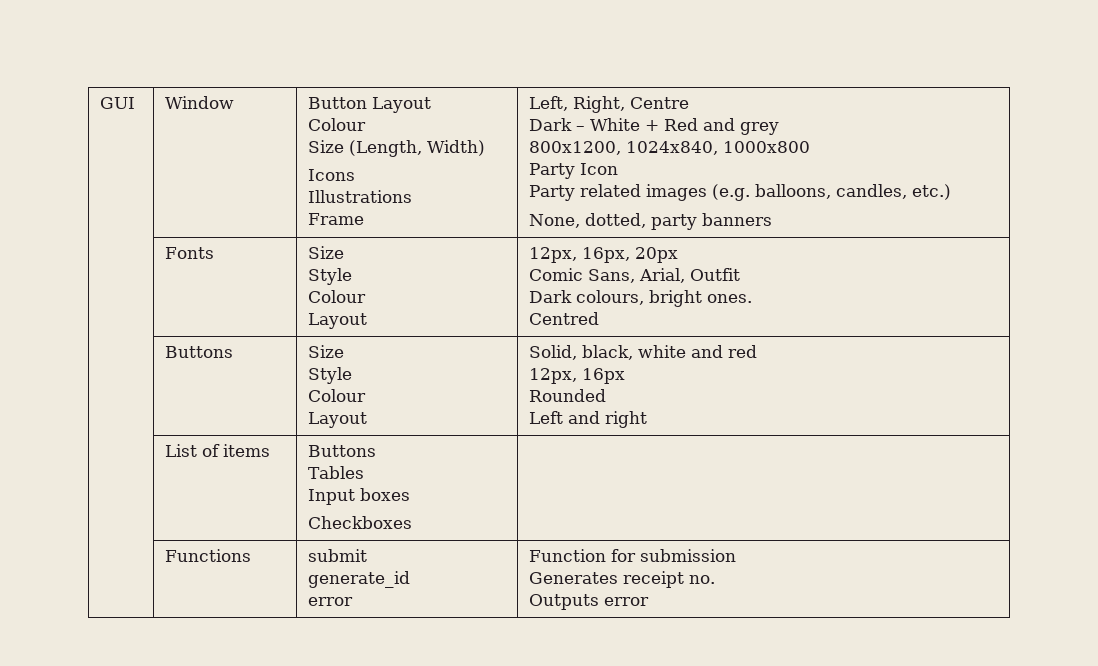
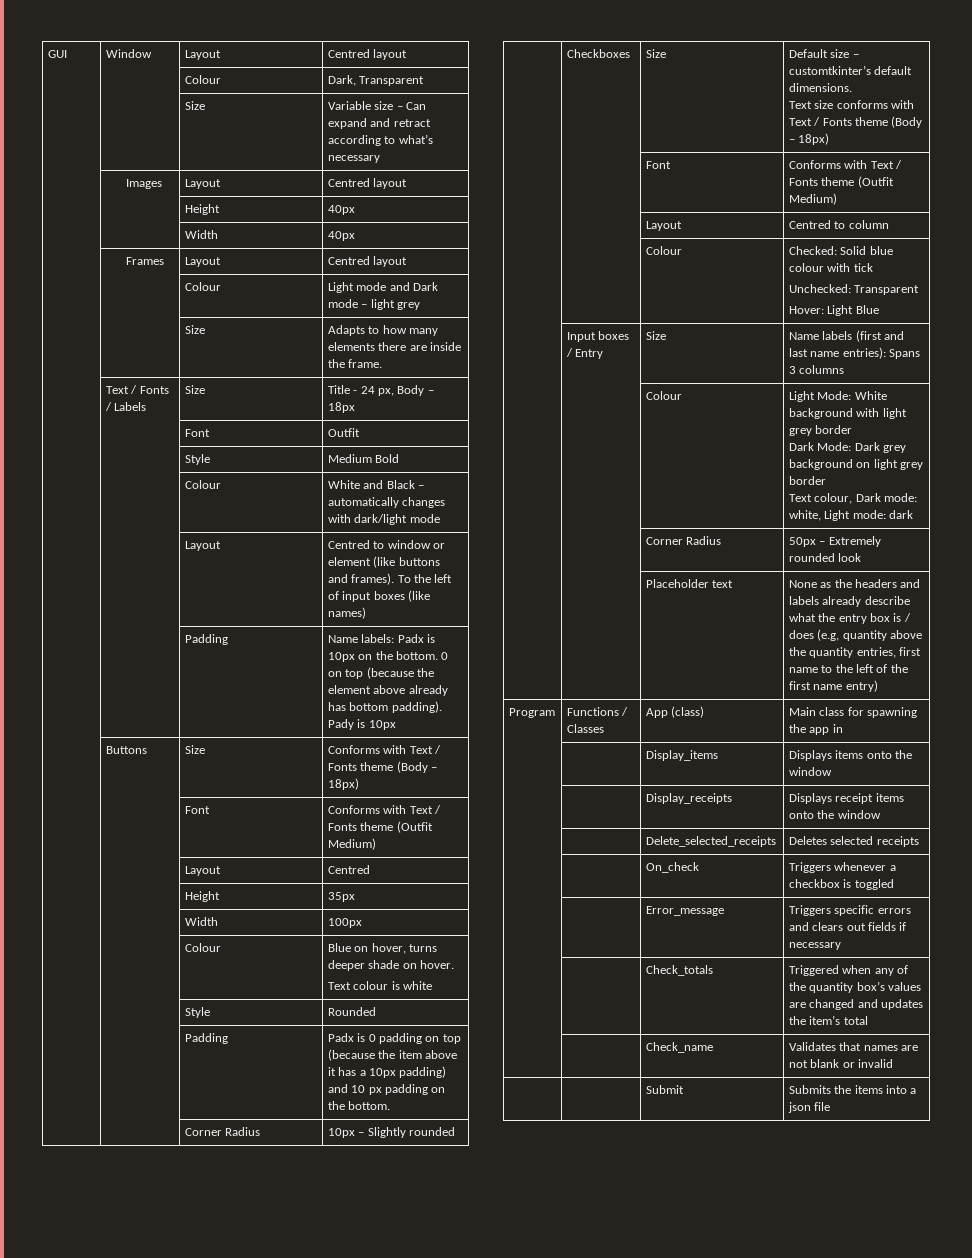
- GUI | Window | Button Layout
- Colour
- Size (Length, Width)
- Icons
- Illustrations
- Frame | Left, Right, Centre
- Dark – White + Red and grey
- 800x1200, 1024x840, 1000x800
- Party Icon
- Party related images (e.g. balloons, candles, etc.)
- None, dotted, party banners
- | Fonts | Size
- Style
- Colour
- Layout | 12px, 16px, 20px
- Comic Sans, Arial, Outfit
- Dark colours, bright ones.
- Centred
- | Buttons | Size
- Style
- Colour
- Layout | Solid, black, white and red
- 12px, 16px
- Rounded
- Left and right
- | List of items | Buttons
- Tables
- Input boxes
- Checkboxes |
- | Functions | submit
- generate_id
- error | Function for submission
- Generates receipt no.
- Outputs error
+ GUI | Window | Layout | Centred layout
+ | | Colour | Dark, Transparent
+ | | Size | Variable size – Can expand and retract according to what’s necessary
+ | Images | Layout | Centred layout
+ | | Height | 40px
+ | | Width | 40px
+ | Frames | Layout | Centred layout
+ | | Colour | Light mode and Dark mode – light grey
+ | | Size | Adapts to how many elements there are inside the frame.
+ | Text / Fonts / Labels | Size | Title - 24 px, Body – 18px
+ | | Font | Outfit
+ | | Style | Medium Bold
+ | | Colour | White and Black – automatically changes with dark/light mode
+ | | Layout | Centred to window or element (like buttons and frames). To the left of input boxes (like names)
+ | | Padding | Name labels: Padx is 10px on the bottom. 0 on top (because the element above already has bottom padding). Pady is 10px
+ | Buttons | Size | Conforms with Text / Fonts theme (Body – 18px)
+ | | Font | Conforms with Text / Fonts theme (Outfit Medium)
+ | | Layout | Centred
+ | | Height | 35px
+ | | Width | 100px
+ | | Colour | Blue on hover, turns deeper shade on hover.
+ Text colour is white
+ | | Style | Rounded
+ | | Padding | Padx is 0 padding on top (because the item above it has a 10px padding) and 10 px padding on the bottom.
+ | | Corner Radius | 10px – Slightly rounded
+ | Checkboxes | Size | Default size – customtkinter’s default dimensions.
+ Text size conforms with Text / Fonts theme (Body – 18px)
+ | | Font | Conforms with Text / Fonts theme (Outfit Medium)
+ | | Layout | Centred to column
+ | | Colour | Checked: Solid blue colour with tick
+ Unchecked: Transparent
+ Hover: Light Blue
+ | Input boxes / Entry | Size | Name labels (first and last name entries): Spans 3 columns
+ | | Colour | Light Mode: White background with light grey border
+ Dark Mode: Dark grey background on light grey border
+ Text colour, Dark mode: white, Light mode: dark
+ | | Corner Radius | 50px – Extremely rounded look
+ | | Placeholder text | None as the headers and labels already describe what the entry box is / does (e.g, quantity above the quantity entries, first name to the left of the first name entry)
+ Program | Functions / Classes | App (class) | Main class for spawning the app in
+ | | Display_items | Displays items onto the window
+ | | Display_receipts | Displays receipt items onto the window
+ | | Delete_selected_receipts | Deletes selected receipts
+ | | On_check | Triggers whenever a checkbox is toggled
+ | | Error_message | Triggers specific errors and clears out fields if necessary
+ | | Check_totals | Triggered when any of the quantity box’s values are changed and updates the item’s total
+ | | Check_name | Validates that names are not blank or invalid
+ | | Submit | Submits the items into a json file

